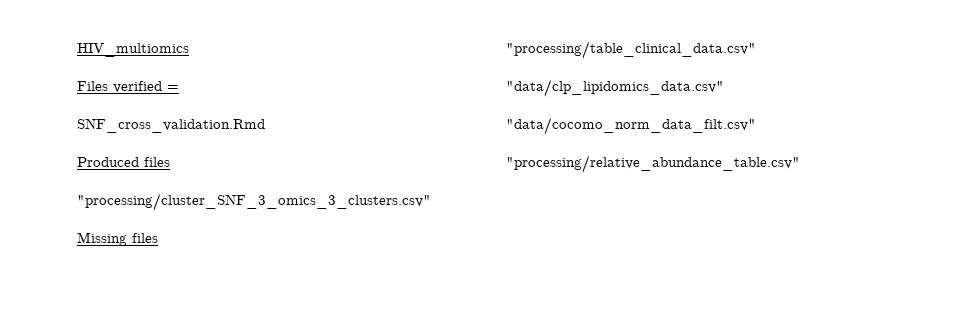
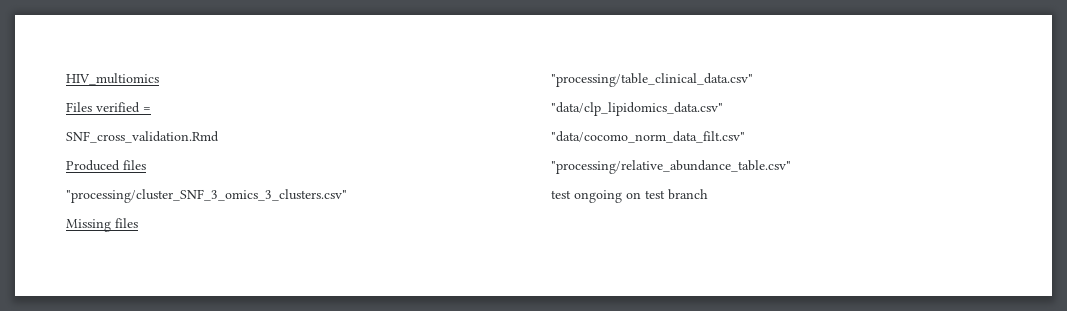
+ test ongoing on test branch

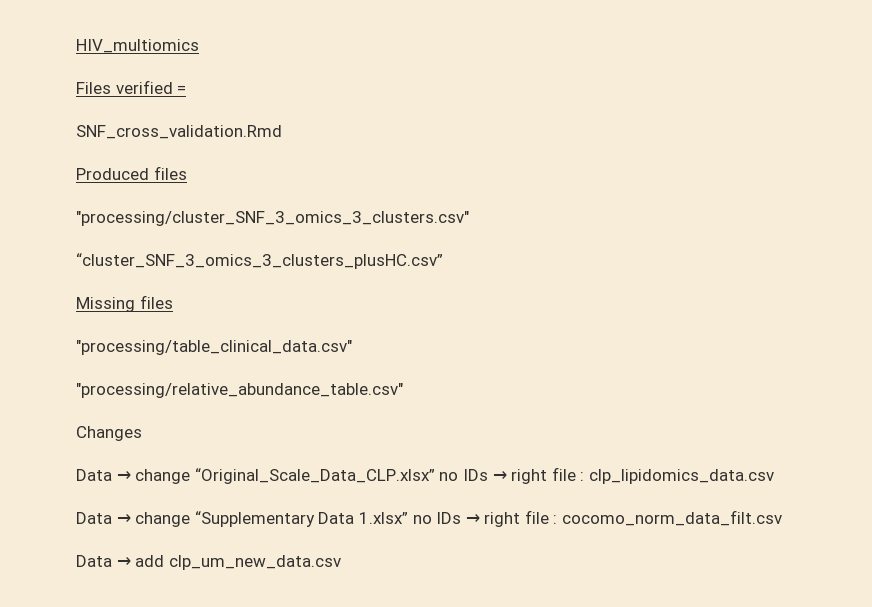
+ “cluster_SNF_3_omics_3_clusters_plusHC.csv”
- "data/clp_lipidomics_data.csv"
- "data/cocomo_norm_data_filt.csv"
- test ongoing on test branch
+ Changes
+ Data → change “Original_Scale_Data_CLP.xlsx” no IDs → right file : clp_lipidomics_data.csv
+ Data → change “Supplementary Data 1.xlsx” no IDs → right file : cocomo_norm_data_filt.csv
+ Data → add clp_um_new_data.csv

